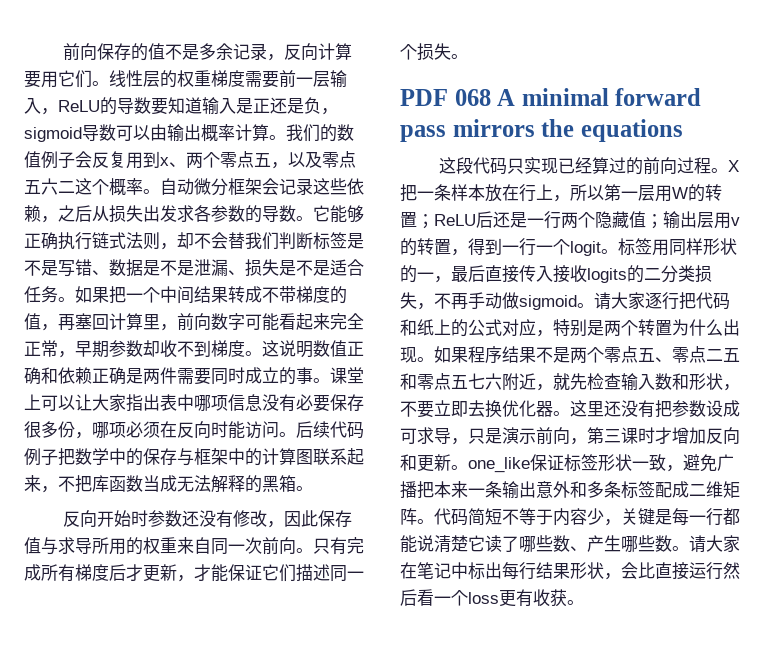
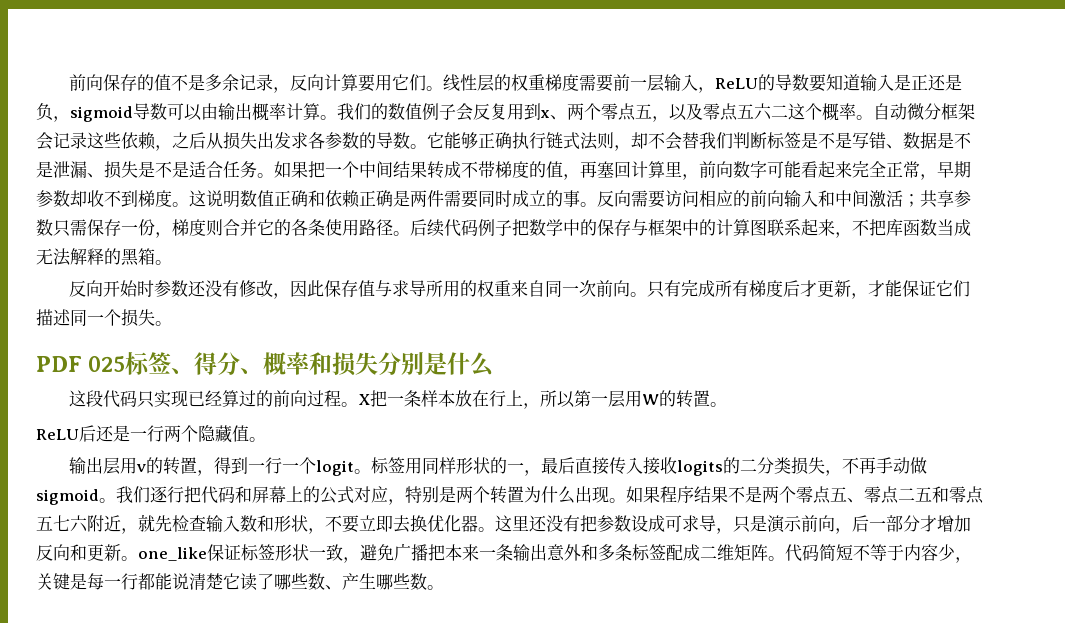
- 课堂上可以让大家指出表中哪项信息没有必要保存很多份，哪项必须在反向时能访问。
+ 反向需要访问相应的前向输入和中间激活；共享参数只需保存一份，梯度则合并它的各条使用路径。
- PDF 068 A minimal forward pass mirrors the equations
+ PDF 025标签、得分、概率和损失分别是什么
- X把一条样本放在行上，所以第一层用W的转置；ReLU后还是一行两个隐藏值；输出层用v的转置，得到一行一个logit。
+ X把一条样本放在行上，所以第一层用W的转置。
+ ReLU后还是一行两个隐藏值。
+ 输出层用v的转置，得到一行一个logit。
- 请大家逐行把代码和纸上的公式对应，特别是两个转置为什么出现。
+ 我们逐行把代码和屏幕上的公式对应，特别是两个转置为什么出现。
- 这里还没有把参数设成可求导，只是演示前向，第三课时才增加反向和更新。one_like保证标签形状一致，避免广播把本来一条输出意外和多条标签配成二维矩阵。
+ 这里还没有把参数设成可求导，只是演示前向，后一部分才增加反向和更新。one_like保证标签形状一致，避免广播把本来一条输出意外和多条标签配成二维矩阵。
- 请大家在笔记中标出每行结果形状，会比直接运行然后看一个loss更有收获。

